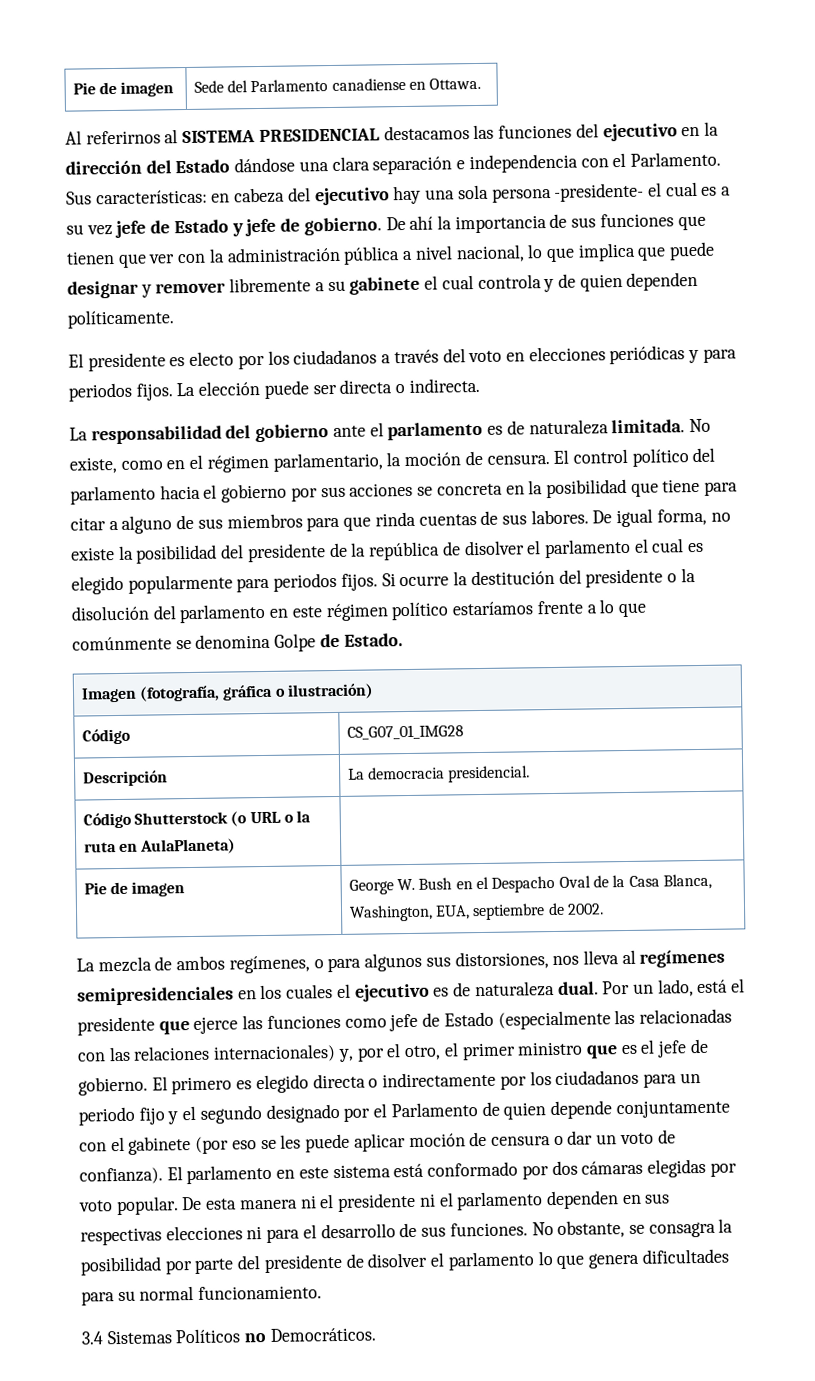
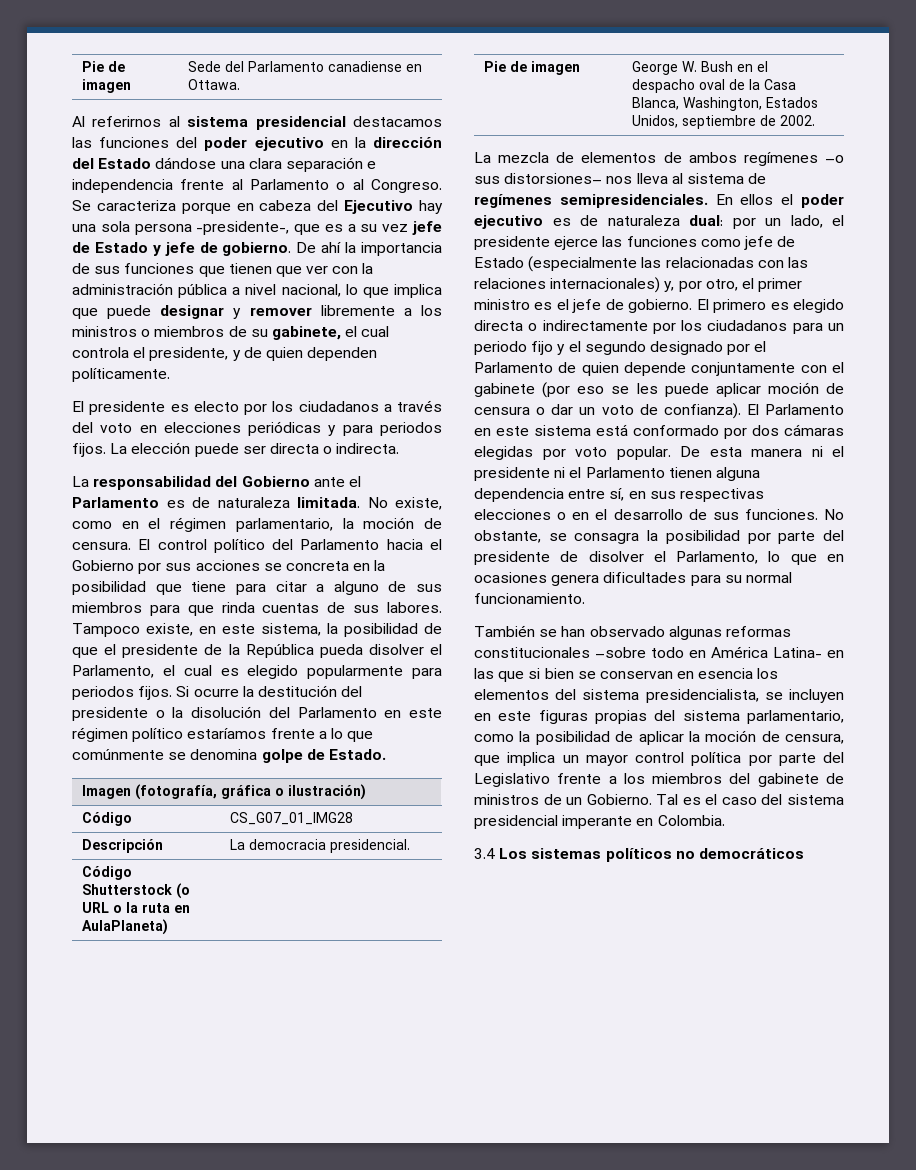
- Al referirnos al SISTEMA PRESIDENCIAL destacamos las funciones del ejecutivo en la dirección del Estado dándose una clara separación e independencia con el Parlamento. Sus características: en cabeza del ejecutivo hay una sola persona -presidente- el cual es a su vez jefe de Estado y jefe de gobierno.
+ Al referirnos al sistema presidencial destacamos las funciones del poder ejecutivo en la dirección del Estado dándose una clara separación e independencia frente al Parlamento o al Congreso. Se caracteriza porque en cabeza del Ejecutivo hay una sola persona -presidente-, que es a su vez jefe de Estado y jefe de gobierno.
- De ahí la importancia de sus funciones que tienen que ver con la administración pública a nivel nacional, lo que implica que puede designar y remover libremente a su gabinete el cual controla y de quien dependen políticamente.
+ De ahí la importancia de sus funciones que tienen que ver con la administración pública a nivel nacional, lo que implica que puede designar y remover libremente a los ministros o miembros de su gabinete, el cual controla el presidente, y de quien dependen políticamente.
- La responsabilidad del gobierno ante el parlamento es de naturaleza limitada.
+ La responsabilidad del Gobierno ante el Parlamento es de naturaleza limitada.
- El control político del parlamento hacia el gobierno por sus acciones se concreta en la posibilidad que tiene para citar a alguno de sus miembros para que rinda cuentas de sus labores.
+ El control político del Parlamento hacia el Gobierno por sus acciones se concreta en la posibilidad que tiene para citar a alguno de sus miembros para que rinda cuentas de sus labores.
- De igual forma, no existe la posibilidad del presidente de la república de disolver el parlamento el cual es elegido popularmente para periodos fijos.
+ Tampoco existe, en este sistema, la posibilidad de que el presidente de la República pueda disolver el Parlamento, el cual es elegido popularmente para periodos fijos.
- Si ocurre la destitución del presidente o la disolución del parlamento en este régimen político estaríamos frente a lo que comúnmente se denomina Golpe de Estado.
+ Si ocurre la destitución del presidente o la disolución del Parlamento en este régimen político estaríamos frente a lo que comúnmente se denomina golpe de Estado.
- Pie de imagen | George W. Bush en el Despacho Oval de la Casa Blanca, Washington, EUA, septiembre de 2002.
+ Pie de imagen | George W. Bush en el despacho oval de la Casa Blanca, Washington, Estados Unidos, septiembre de 2002.
- La mezcla de ambos regímenes, o para algunos sus distorsiones, nos lleva al regímenes semipresidenciales en los cuales el ejecutivo es de naturaleza dual. Por un lado, está el presidente que ejerce las funciones como jefe de Estado (especialmente las relacionadas con las relaciones internacionales) y, por el otro, el primer ministro que es el jefe de gobierno.
+ La mezcla de elementos de ambos regímenes –o sus distorsiones– nos lleva al sistema de regímenes semipresidenciales. En ellos el poder ejecutivo es de naturaleza dual: por un lado, el presidente ejerce las funciones como jefe de Estado (especialmente las relacionadas con las relaciones internacionales) y, por otro, el primer ministro es el jefe de gobierno.
- El parlamento en este sistema está conformado por dos cámaras elegidas por voto popular.
+ El Parlamento en este sistema está conformado por dos cámaras elegidas por voto popular.
- De esta manera ni el presidente ni el parlamento dependen en sus respectivas elecciones ni para el desarrollo de sus funciones.
+ De esta manera ni el presidente ni el Parlamento tienen alguna dependencia entre sí, en sus respectivas elecciones o en el desarrollo de sus funciones.
- No obstante, se consagra la posibilidad por parte del presidente de disolver el parlamento lo que genera dificultades para su normal funcionamiento.
+ No obstante, se consagra la posibilidad por parte del presidente de disolver el Parlamento, lo que en ocasiones genera dificultades para su normal funcionamiento.
- 3.4 Sistemas Políticos no Democráticos.
+ También se han observado algunas reformas constitucionales –sobre todo en América Latina- en las que si bien se conservan en esencia los elementos del sistema presidencialista, se incluyen en este figuras propias del sistema parlamentario, como la posibilidad de aplicar la moción de censura, que implica un mayor control política por parte del Legislativo frente a los miembros del gabinete de ministros de un Gobierno. Tal es el caso del sistema presidencial imperante en Colombia.
+ 3.4 Los sistemas políticos no democráticos

